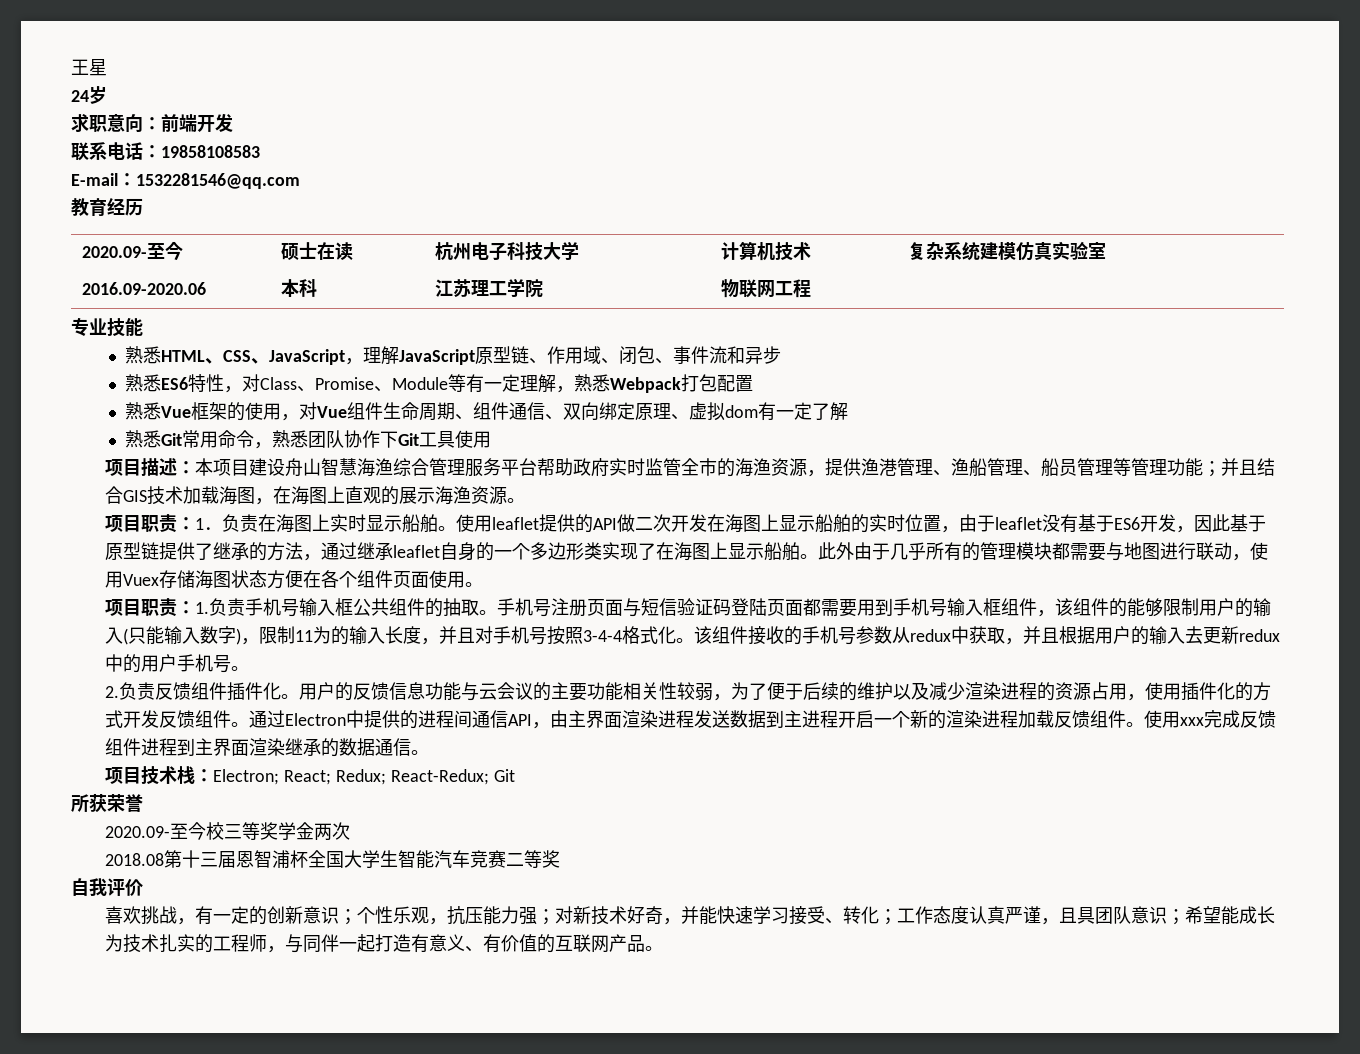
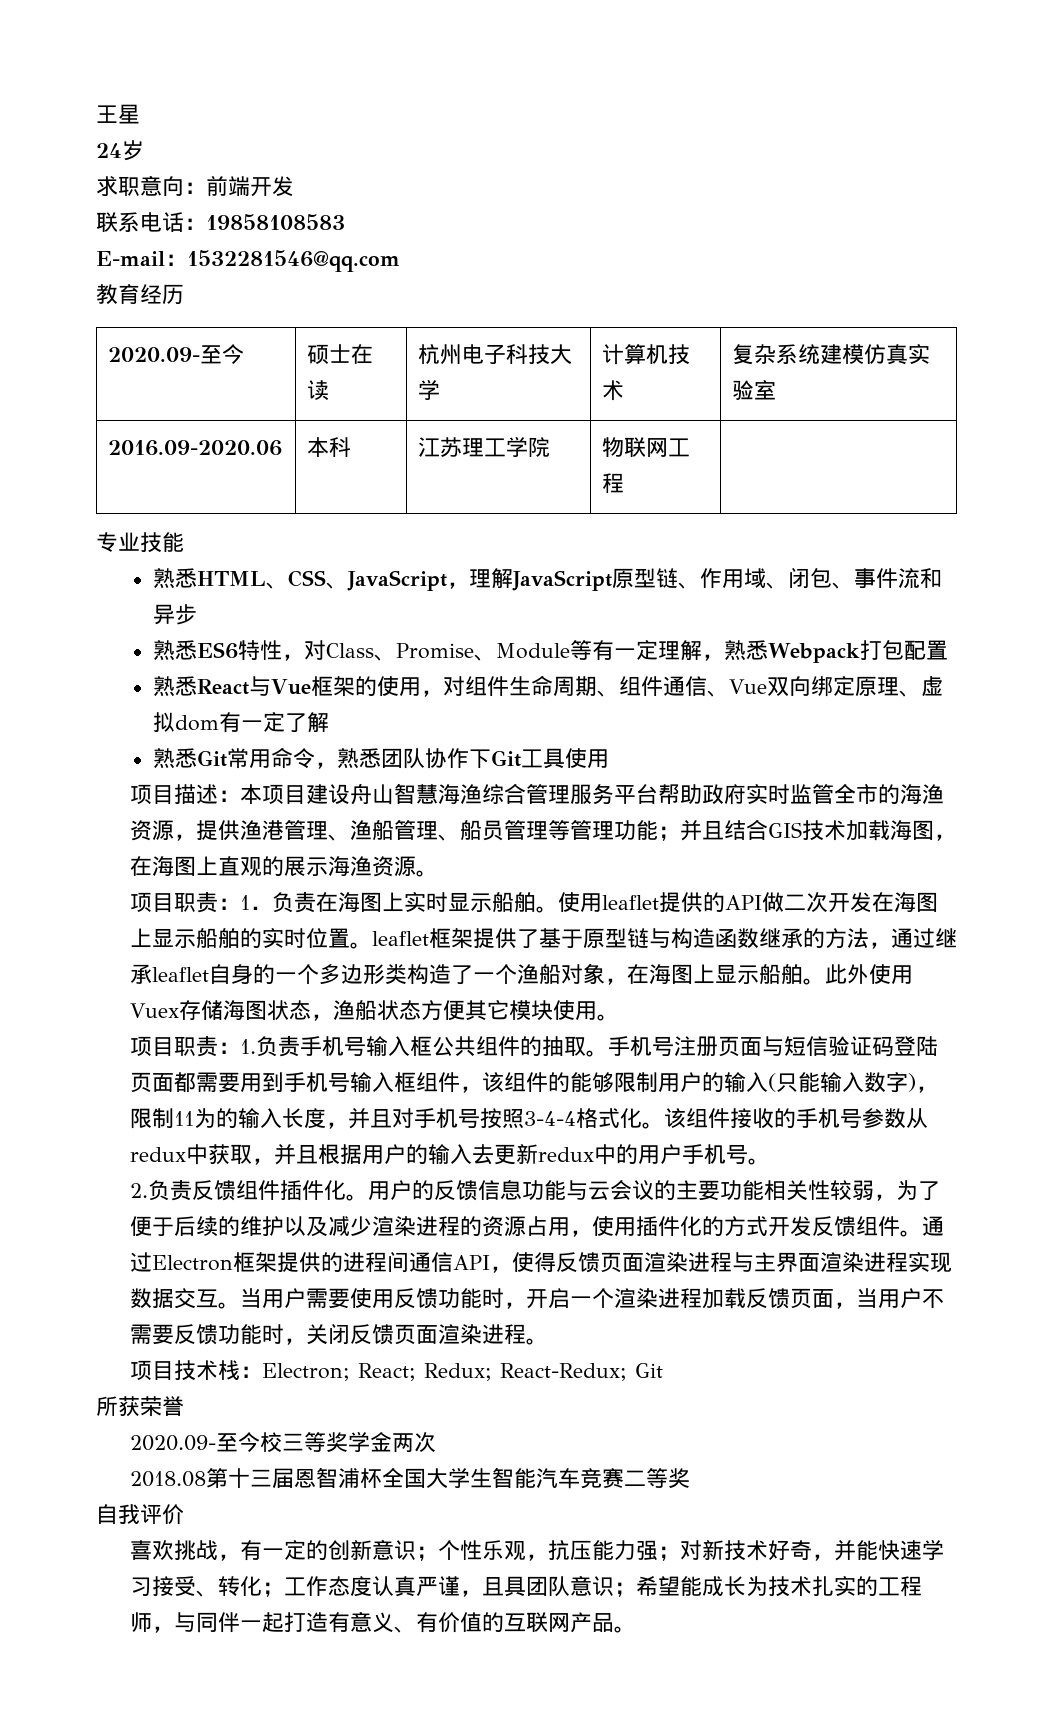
- 熟悉Vue框架的使用，对Vue组件生命周期、组件通信、双向绑定原理、虚拟dom有一定了解
+ 熟悉React与Vue框架的使用，对组件生命周期、组件通信、Vue双向绑定原理、虚拟dom有一定了解
- 使用leaflet提供的API做二次开发在海图上显示船舶的实时位置，由于leaflet没有基于ES6开发，因此基于原型链提供了继承的方法，通过继承leaflet自身的一个多边形类实现了在海图上显示船舶。
+ 使用leaflet提供的API做二次开发在海图上显示船舶的实时位置。leaflet框架提供了基于原型链与构造函数继承的方法，通过继承leaflet自身的一个多边形类构造了一个渔船对象，在海图上显示船舶。
- 此外由于几乎所有的管理模块都需要与地图进行联动，使用Vuex存储海图状态方便在各个组件页面使用。
+ 此外使用Vuex存储海图状态，渔船状态方便其它模块使用。
- 通过Electron中提供的进程间通信API，由主界面渲染进程发送数据到主进程开启一个新的渲染进程加载反馈组件。使用xxx完成反馈组件进程到主界面渲染继承的数据通信。
+ 通过Electron框架提供的进程间通信API，使得反馈页面渲染进程与主界面渲染进程实现数据交互。当用户需要使用反馈功能时，开启一个渲染进程加载反馈页面，当用户不需要反馈功能时，关闭反馈页面渲染进程。

